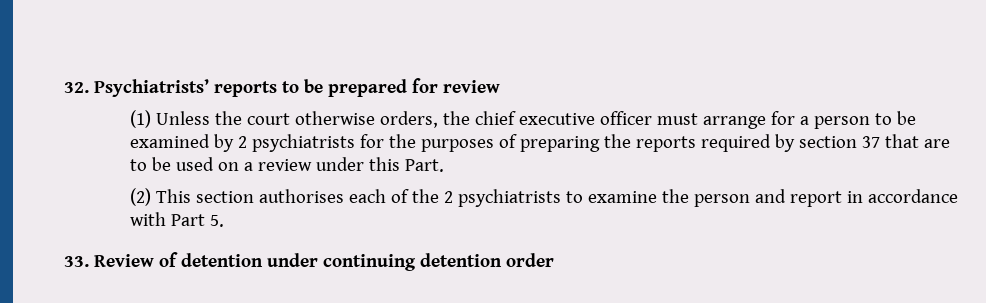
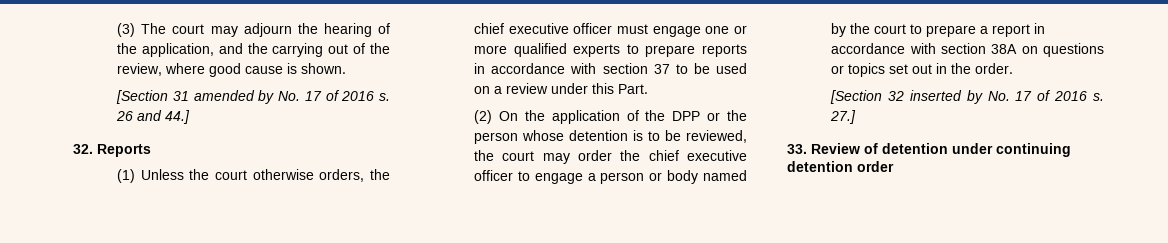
- 32. Psychiatrists’ reports to be prepared for review
+ (3) The court may adjourn the hearing of the application, and the carrying out of the review, where good cause is shown.
+ [Section 31 amended by No. 17 of 2016 s. 26 and 44.]
+ 32. Reports
- (1) Unless the court otherwise orders, the chief executive officer must arrange for a person to be examined by 2 psychiatrists for the purposes of preparing the reports required by section 37 that are to be used on a review under this Part.
+ (1) Unless the court otherwise orders, the chief executive officer must engage one or more qualified experts to prepare reports in accordance with section 37 to be used on a review under this Part.
- (2) This section authorises each of the 2 psychiatrists to examine the person and report in accordance with Part 5.
+ (2) On the application of the DPP or the person whose detention is to be reviewed, the court may order the chief executive officer to engage a person or body named by the court to prepare a report in accordance with section 38A on questions or topics set out in the order.
+ [Section 32 inserted by No. 17 of 2016 s. 27.]

